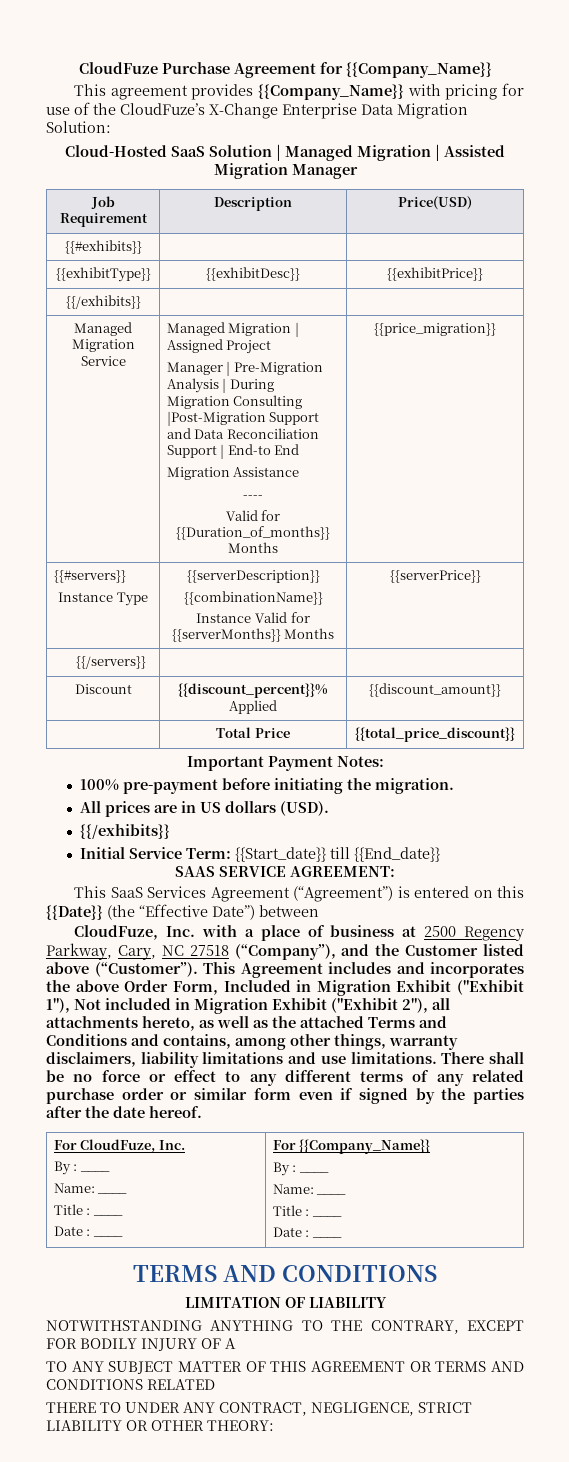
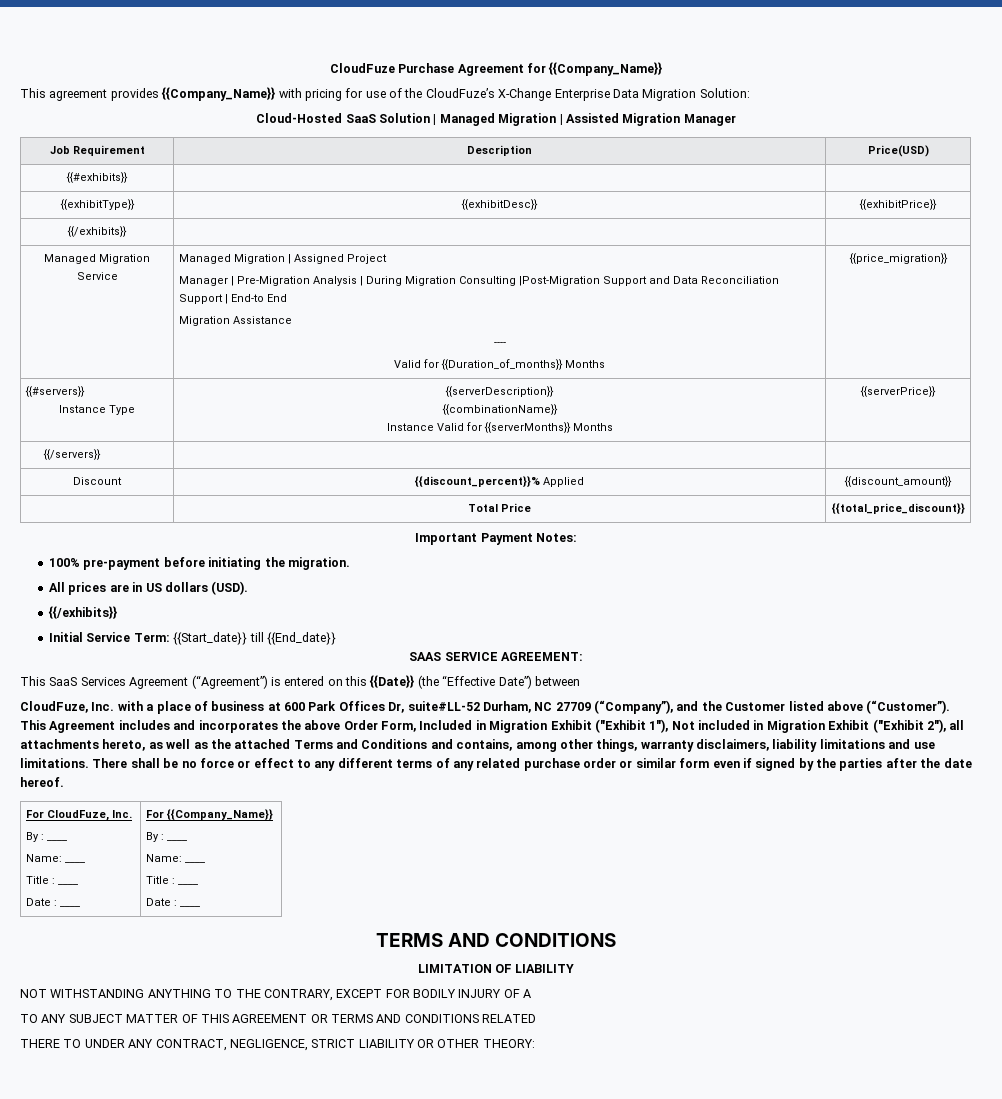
- CloudFuze, Inc. with a place of business at 2500 Regency Parkway, Cary, NC 27518 (“Company”), and the Customer listed above (“Customer”).
+ CloudFuze, Inc. with a place of business at 600 Park Offices Dr, suite#LL-52 Durham, NC 27709 (“Company”), and the Customer listed above (“Customer”).
- NOTWITHSTANDING ANYTHING TO THE CONTRARY, EXCEPT FOR BODILY INJURY OF A
+ NOT WITHSTANDING ANYTHING TO THE CONTRARY, EXCEPT FOR BODILY INJURY OF A

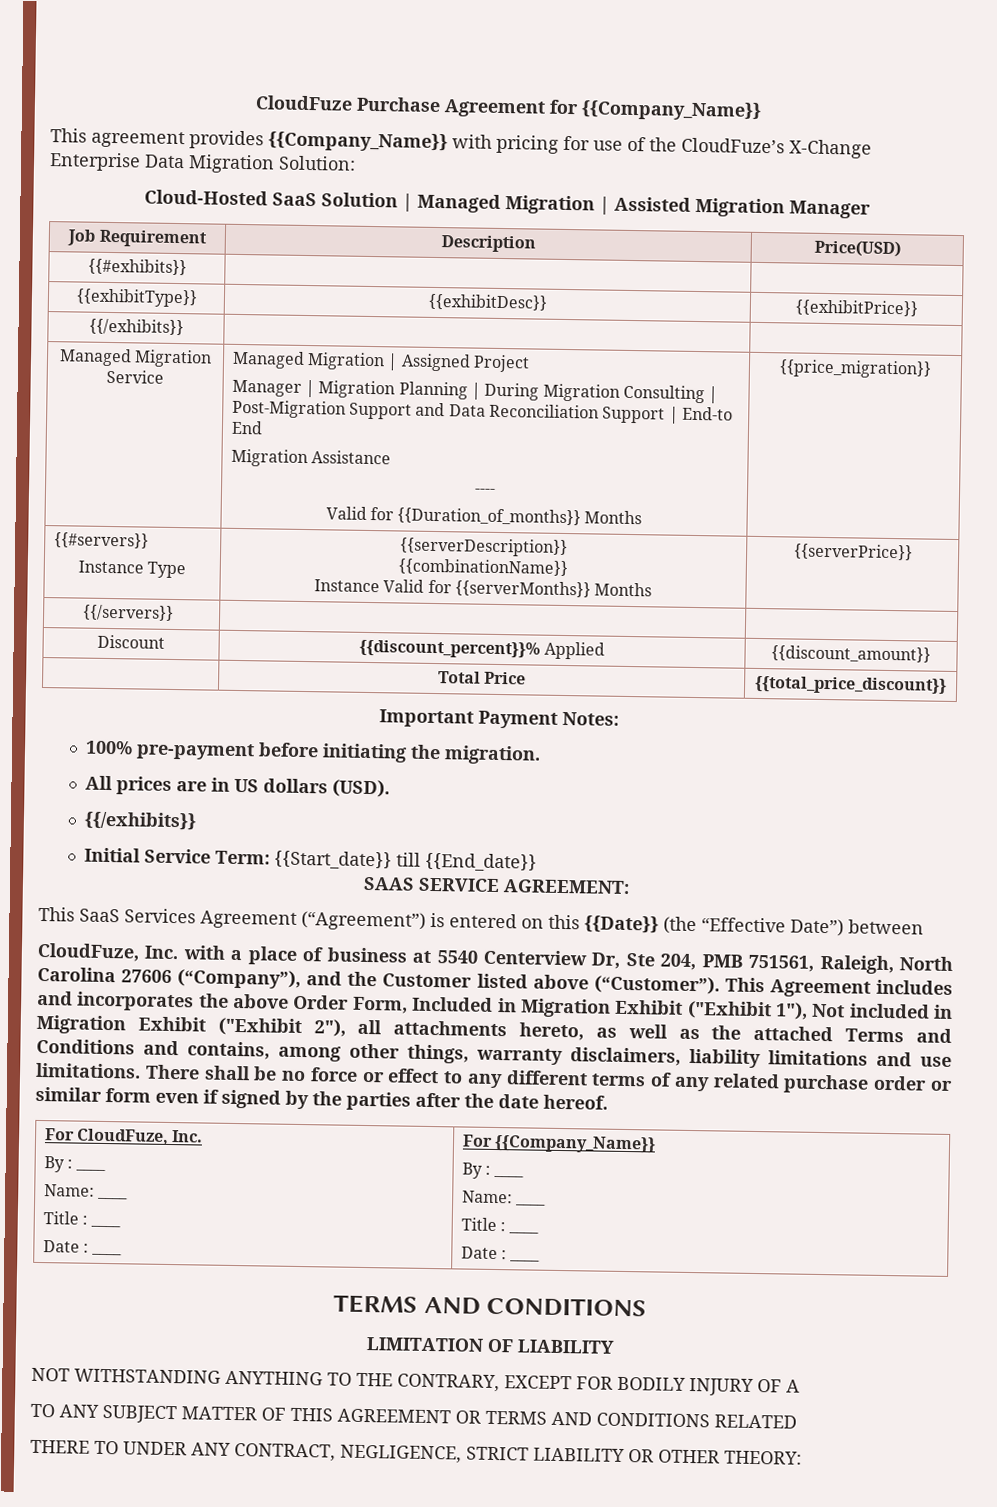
  Managed Migration Service | Managed Migration | Assigned Project
- Manager | Pre-Migration Analysis | During Migration Consulting |Post-Migration Support and Data Reconciliation Support | End-to End
+ Manager | Migration Planning | During Migration Consulting | Post-Migration Support and Data Reconciliation Support | End-to End
- CloudFuze, Inc. with a place of business at 600 Park Offices Dr, suite#LL-52 Durham, NC 27709 (“Company”), and the Customer listed above (“Customer”).
+ CloudFuze, Inc. with a place of business at 5540 Centerview Dr, Ste 204, PMB 751561, Raleigh, North Carolina 27606 (“Company”), and the Customer listed above (“Customer”).

